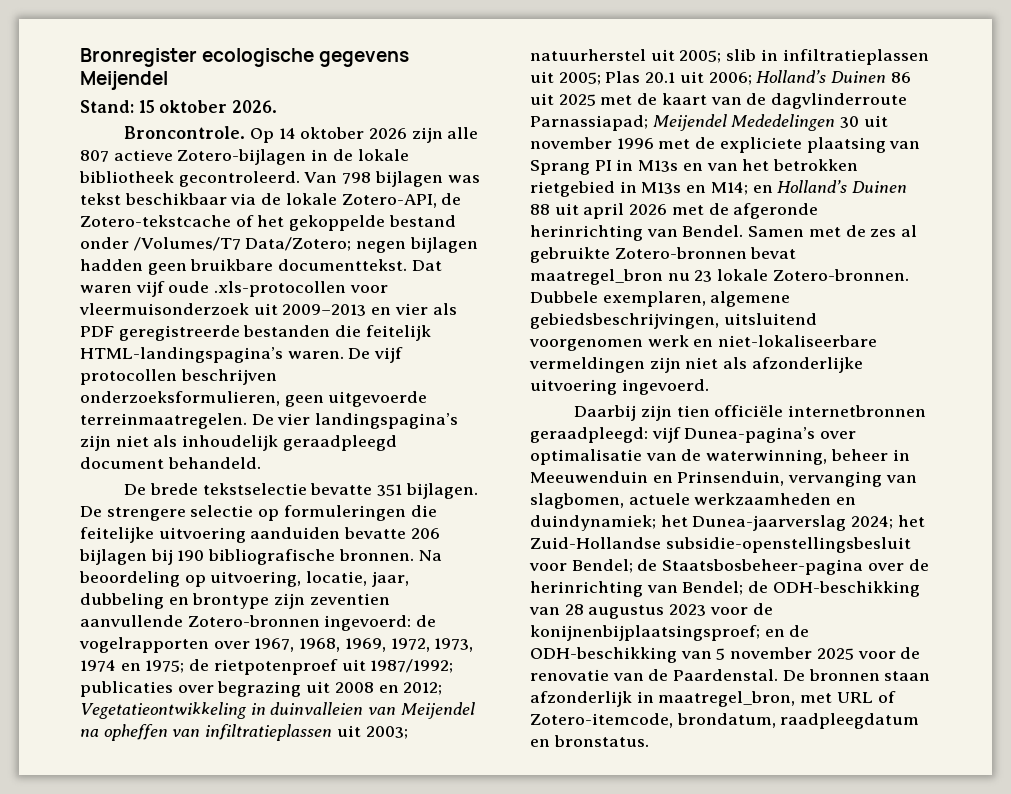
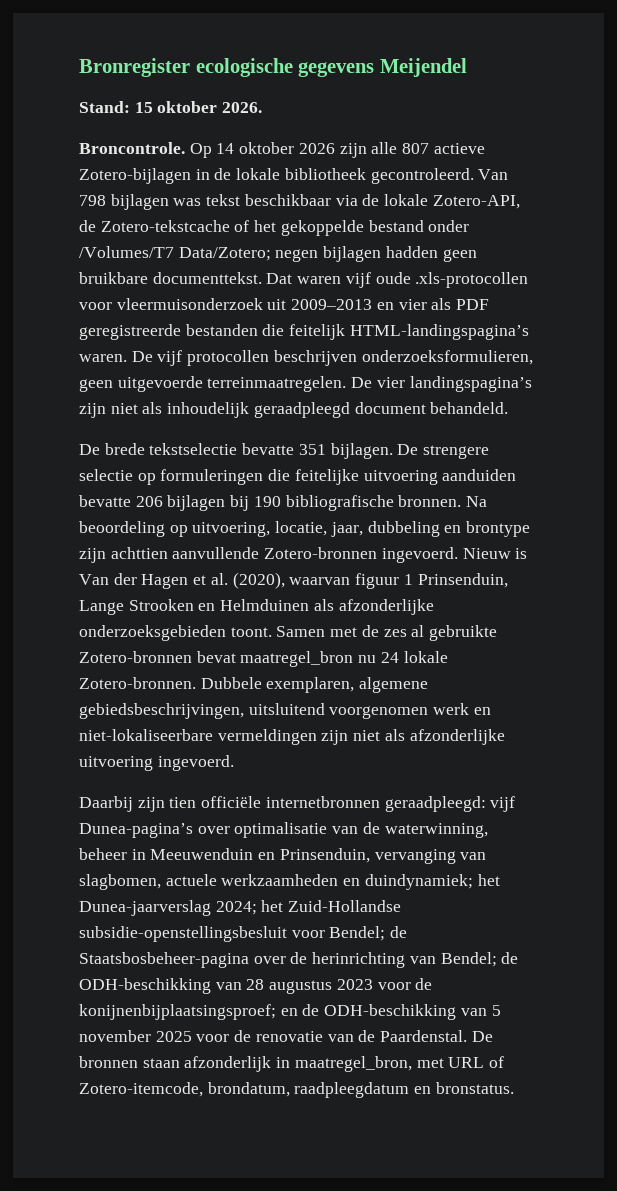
- Na beoordeling op uitvoering, locatie, jaar, dubbeling en brontype zijn zeventien aanvullende Zotero-bronnen ingevoerd: de vogelrapporten over 1967, 1968, 1969, 1972, 1973, 1974 en 1975; de rietpotenproef uit 1987/1992; publicaties over begrazing uit 2008 en 2012; Vegetatieontwikkeling in duinvalleien van Meijendel na opheffen van infiltratieplassen uit 2003; natuurherstel uit 2005; slib in infiltratieplassen uit 2005; Plas 20.1 uit 2006; Holland’s Duinen 86 uit 2025 met de kaart van de dagvlinderroute Parnassiapad; Meijendel Mededelingen 30 uit november 1996 met de expliciete plaatsing van Sprang PI in M13s en van het betrokken rietgebied in M13s en M14; en Holland’s Duinen 88 uit april 2026 met de afgeronde herinrichting van Bendel.
+ Na beoordeling op uitvoering, locatie, jaar, dubbeling en brontype zijn achttien aanvullende Zotero-bronnen ingevoerd. Nieuw is Van der Hagen et al. (2020), waarvan figuur 1 Prinsenduin, Lange Strooken en Helmduinen als afzonderlijke onderzoeksgebieden toont.
- Samen met de zes al gebruikte Zotero-bronnen bevat maatregel_bron nu 23 lokale Zotero-bronnen.
+ Samen met de zes al gebruikte Zotero-bronnen bevat maatregel_bron nu 24 lokale Zotero-bronnen.

